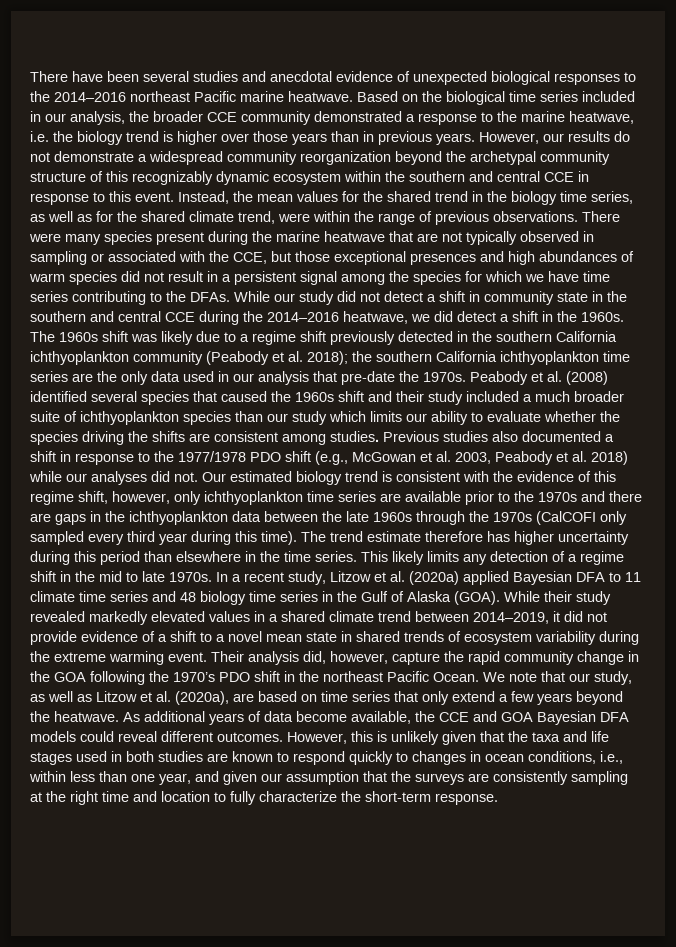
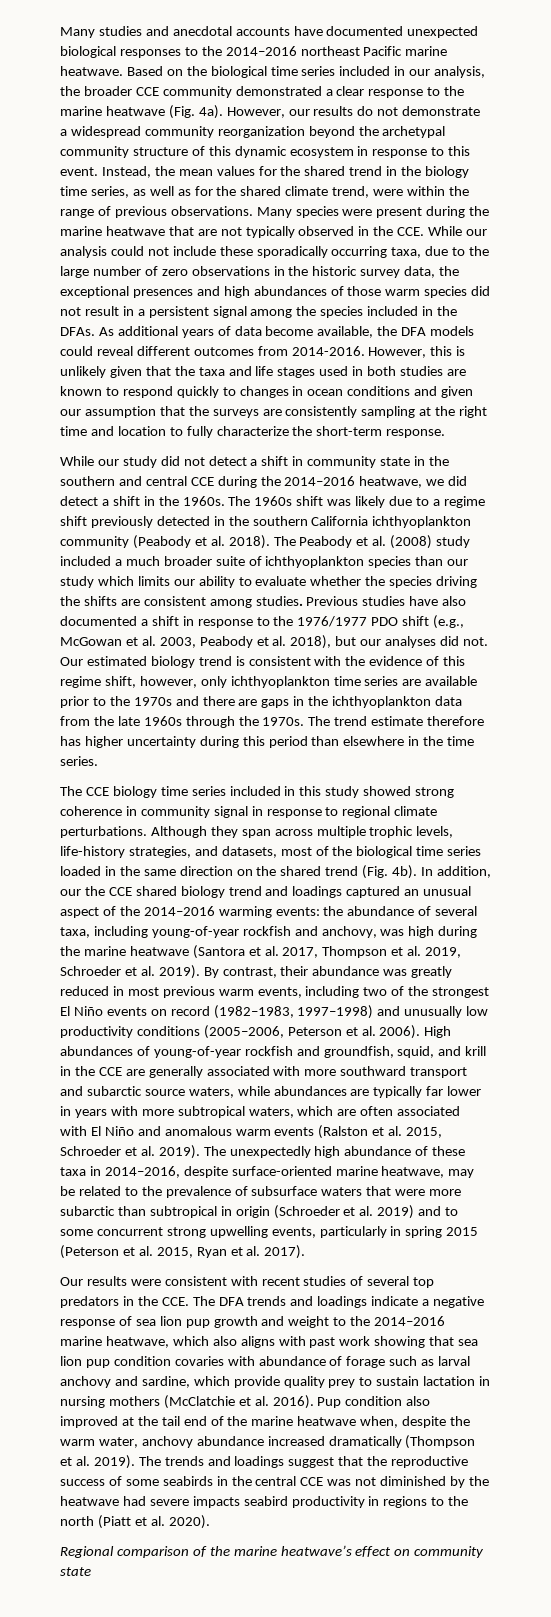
- There have been several studies and anecdotal evidence of unexpected biological responses to the 2014–2016 northeast Pacific marine heatwave.
+ Many studies and anecdotal accounts have documented unexpected biological responses to the 2014–2016 northeast Pacific marine heatwave.
- Based on the biological time series included in our analysis, the broader CCE community demonstrated a response to the marine heatwave, i.e. the biology trend is higher over those years than in previous years.
+ Based on the biological time series included in our analysis, the broader CCE community demonstrated a clear response to the marine heatwave (Fig. 4a).
- However, our results do not demonstrate a widespread community reorganization beyond the archetypal community structure of this recognizably dynamic ecosystem within the southern and central CCE in response to this event.
+ However, our results do not demonstrate a widespread community reorganization beyond the archetypal community structure of this dynamic ecosystem in response to this event.
- There were many species present during the marine heatwave that are not typically observed in sampling or associated with the CCE, but those exceptional presences and high abundances of warm species did not result in a persistent signal among the species for which we have time series contributing to the DFAs. While our study did not detect a shift in community state in the southern and central CCE during the 2014–2016 heatwave, we did detect a shift in the 1960s.
+ Many species were present during the marine heatwave that are not typically observed in the CCE. While our analysis could not include these sporadically occurring taxa, due to the large number of zero observations in the historic survey data, the exceptional presences and high abundances of those warm species did not result in a persistent signal among the species included in the DFAs. As additional years of data become available, the DFA models could reveal different outcomes from 2014-2016. However, this is unlikely given that the taxa and life stages used in both studies are known to respond quickly to changes in ocean conditions and given our assumption that the surveys are consistently sampling at the right time and location to fully characterize the short-term response.
+ While our study did not detect a shift in community state in the southern and central CCE during the 2014–2016 heatwave, we did detect a shift in the 1960s.
- The 1960s shift was likely due to a regime shift previously detected in the southern California ichthyoplankton community (Peabody et al. 2018); the southern California ichthyoplankton time series are the only data used in our analysis that pre-date the 1970s. Peabody et al. (2008) identified several species that caused the 1960s shift and their study included a much broader suite of ichthyoplankton species than our study which limits our ability to evaluate whether the species driving the shifts are consistent among studies.
+ The 1960s shift was likely due to a regime shift previously detected in the southern California ichthyoplankton community (Peabody et al. 2018). The Peabody et al. (2008) study included a much broader suite of ichthyoplankton species than our study which limits our ability to evaluate whether the species driving the shifts are consistent among studies.
- Previous studies also documented a shift in response to the 1977/1978 PDO shift (e.g., McGowan et al. 2003, Peabody et al. 2018) while our analyses did not.
+ Previous studies have also documented a shift in response to the 1976/1977 PDO shift (e.g., McGowan et al. 2003, Peabody et al. 2018), but our analyses did not.
- Our estimated biology trend is consistent with the evidence of this regime shift, however, only ichthyoplankton time series are available prior to the 1970s and there are gaps in the ichthyoplankton data between the late 1960s through the 1970s (CalCOFI only sampled every third year during this time).
+ Our estimated biology trend is consistent with the evidence of this regime shift, however, only ichthyoplankton time series are available prior to the 1970s and there are gaps in the ichthyoplankton data from the late 1960s through the 1970s.
- The trend estimate therefore has higher uncertainty during this period than elsewhere in the time series. This likely limits any detection of a regime shift in the mid to late 1970s. In a recent study, Litzow et al. (2020a) applied Bayesian DFA to 11 climate time series and 48 biology time series in the Gulf of Alaska (GOA). While their study revealed markedly elevated values in a shared climate trend between 2014–2019, it did not provide evidence of a shift to a novel mean state in shared trends of ecosystem variability during the extreme warming event. Their analysis did, however, capture the rapid community change in the GOA following the 1970’s PDO shift in the northeast Pacific Ocean. We note that our study, as well as Litzow et al. (2020a), are based on time series that only extend a few years beyond the heatwave. As additional years of data become available, the CCE and GOA Bayesian DFA models could reveal different outcomes. However, this is unlikely given that the taxa and life stages used in both studies are known to respond quickly to changes in ocean conditions, i.e., within less than one year, and given our assumption that the surveys are consistently sampling at the right time and location to fully characterize the short-term response.
+ The trend estimate therefore has higher uncertainty during this period than elsewhere in the time series.
+ The CCE biology time series included in this study showed strong coherence in community signal in response to regional climate perturbations. Although they span across multiple trophic levels, life-history strategies, and datasets, most of the biological time series loaded in the same direction on the shared trend (Fig. 4b). In addition, our the CCE shared biology trend and loadings captured an unusual aspect of the 2014–2016 warming events: the abundance of several taxa, including young-of-year rockfish and anchovy, was high during the marine heatwave (Santora et al. 2017, Thompson et al. 2019, Schroeder et al. 2019). By contrast, their abundance was greatly reduced in most previous warm events, including two of the strongest El Niño events on record (1982–1983, 1997–1998) and unusually low productivity conditions (2005–2006, Peterson et al. 2006). High abundances of young-of-year rockfish and groundfish, squid, and krill in the CCE are generally associated with more southward transport and subarctic source waters, while abundances are typically far lower in years with more subtropical waters, which are often associated with El Niño and anomalous warm events (Ralston et al. 2015, Schroeder et al. 2019). The unexpectedly high abundance of these taxa in 2014–2016, despite surface-oriented marine heatwave, may be related to the prevalence of subsurface waters that were more subarctic than subtropical in origin (Schroeder et al. 2019) and to some concurrent strong upwelling events, particularly in spring 2015 (Peterson et al. 2015, Ryan et al. 2017).
+ Our results were consistent with recent studies of several top predators in the CCE. The DFA trends and loadings indicate a negative response of sea lion pup growth and weight to the 2014–2016 marine heatwave, which also aligns with past work showing that sea lion pup condition covaries with abundance of forage such as larval anchovy and sardine, which provide quality prey to sustain lactation in nursing mothers (McClatchie et al. 2016). Pup condition also improved at the tail end of the marine heatwave when, despite the warm water, anchovy abundance increased dramatically (Thompson et al. 2019). The trends and loadings suggest that the reproductive success of some seabirds in the central CCE was not diminished by the heatwave had severe impacts seabird productivity in regions to the north (Piatt et al. 2020).
+ Regional comparison of the marine heatwave’s effect on community state

